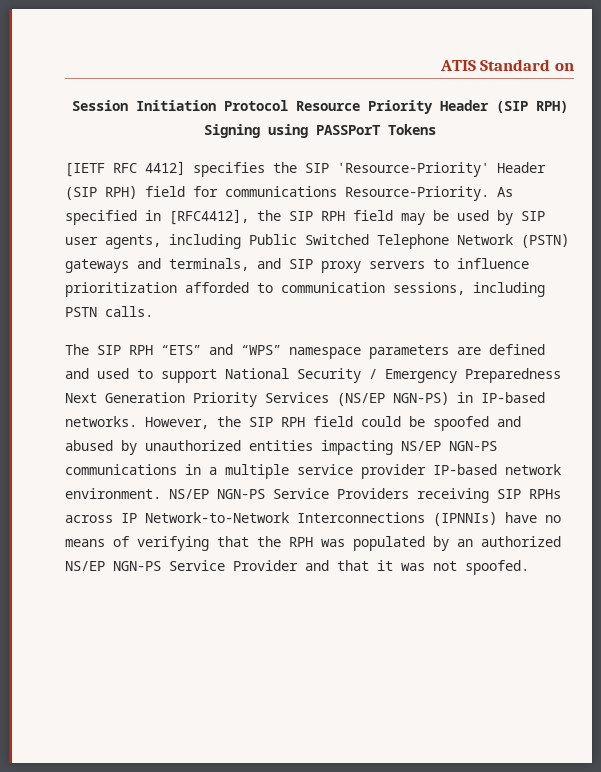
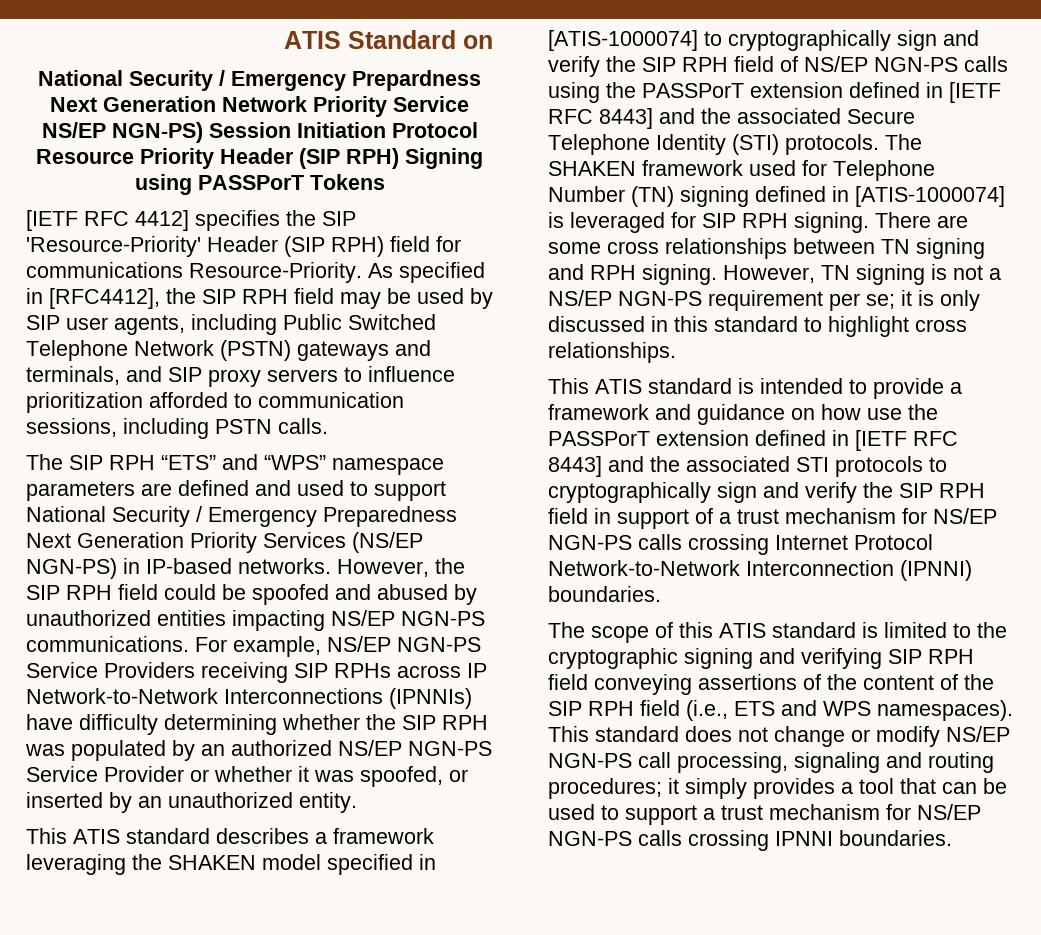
- Session Initiation Protocol Resource Priority Header (SIP RPH) Signing using PASSPorT Tokens
+ National Security / Emergency Prepardness Next Generation Network Priority Service NS/EP NGN-PS) Session Initiation Protocol Resource Priority Header (SIP RPH) Signing using PASSPorT Tokens
- However, the SIP RPH field could be spoofed and abused by unauthorized entities impacting NS/EP NGN-PS communications in a multiple service provider IP-based network environment. NS/EP NGN-PS Service Providers receiving SIP RPHs across IP Network-to-Network Interconnections (IPNNIs) have no means of verifying that the RPH was populated by an authorized NS/EP NGN-PS Service Provider and that it was not spoofed.
+ However, the SIP RPH field could be spoofed and abused by unauthorized entities impacting NS/EP NGN-PS communications. For example, NS/EP NGN-PS Service Providers receiving SIP RPHs across IP Network-to-Network Interconnections (IPNNIs) have difficulty determining whether the SIP RPH was populated by an authorized NS/EP NGN-PS Service Provider or whether it was spoofed, or inserted by an unauthorized entity.
+ This ATIS standard describes a framework leveraging the SHAKEN model specified in [ATIS-1000074] to cryptographically sign and verify the SIP RPH field of NS/EP NGN-PS calls using the PASSPorT extension defined in [IETF RFC 8443] and the associated Secure Telephone Identity (STI) protocols. The SHAKEN framework used for Telephone Number (TN) signing defined in [ATIS-1000074] is leveraged for SIP RPH signing. There are some cross relationships between TN signing and RPH signing. However, TN signing is not a NS/EP NGN-PS requirement per se; it is only discussed in this standard to highlight cross relationships.
+ This ATIS standard is intended to provide a framework and guidance on how use the PASSPorT extension defined in [IETF RFC 8443] and the associated STI protocols to cryptographically sign and verify the SIP RPH field in support of a trust mechanism for NS/EP NGN-PS calls crossing Internet Protocol Network-to-Network Interconnection (IPNNI) boundaries.
+ The scope of this ATIS standard is limited to the cryptographic signing and verifying SIP RPH field conveying assertions of the content of the SIP RPH field (i.e., ETS and WPS namespaces). This standard does not change or modify NS/EP NGN-PS call processing, signaling and routing procedures; it simply provides a tool that can be used to support a trust mechanism for NS/EP NGN-PS calls crossing IPNNI boundaries.

